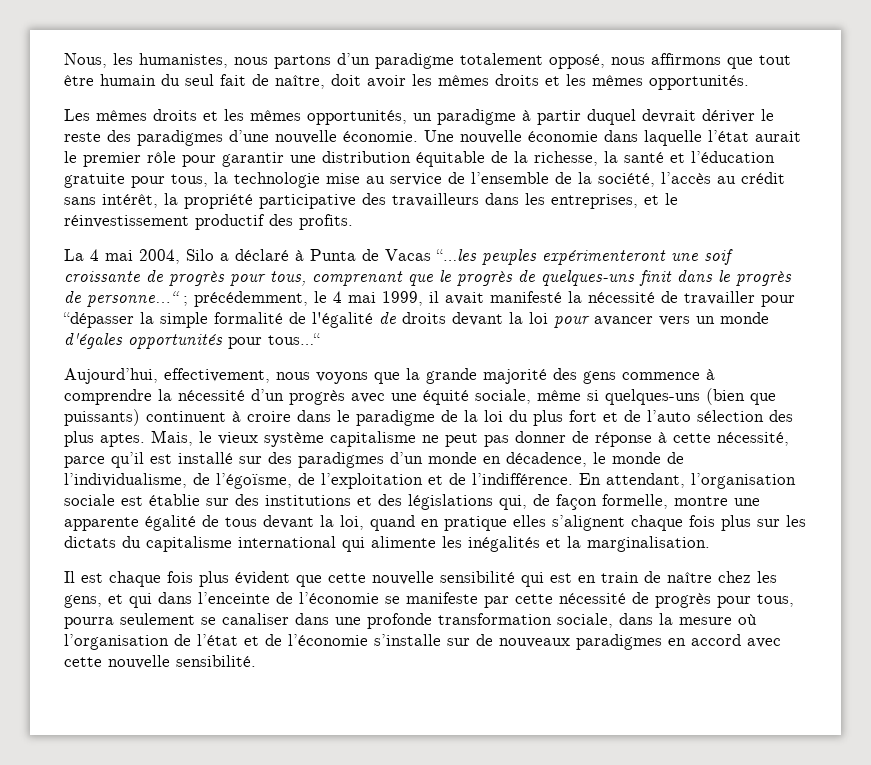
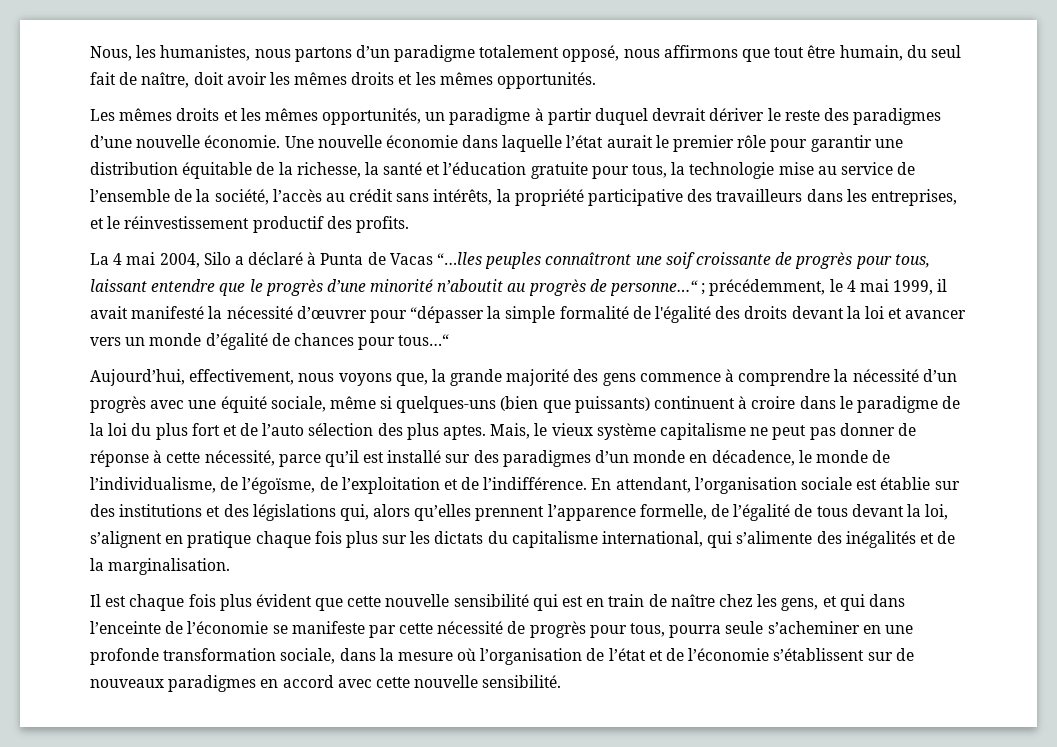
- Nous, les humanistes, nous partons d’un paradigme totalement opposé, nous affirmons que tout être humain du seul fait de naître, doit avoir les mêmes droits et les mêmes opportunités.
+ Nous, les humanistes, nous partons d’un paradigme totalement opposé, nous affirmons que tout être humain, du seul fait de naître, doit avoir les mêmes droits et les mêmes opportunités.
- Une nouvelle économie dans laquelle l’état aurait le premier rôle pour garantir une distribution équitable de la richesse, la santé et l’éducation gratuite pour tous, la technologie mise au service de l’ensemble de la société, l’accès au crédit sans intérêt, la propriété participative des travailleurs dans les entreprises, et le réinvestissement productif des profits.
+ Une nouvelle économie dans laquelle l’état aurait le premier rôle pour garantir une distribution équitable de la richesse, la santé et l’éducation gratuite pour tous, la technologie mise au service de l’ensemble de la société, l’accès au crédit sans intérêts, la propriété participative des travailleurs dans les entreprises, et le réinvestissement productif des profits.
- La 4 mai 2004, Silo a déclaré à Punta de Vacas “…les peuples expérimenteront une soif croissante de progrès pour tous, comprenant que le progrès de quelques-uns finit dans le progrès de personne…“ ; précédemment, le 4 mai 1999, il avait manifesté la nécessité de travailler pour “dépasser la simple formalité de l'égalité de droits devant la loi pour avancer vers un monde d'égales opportunités pour tous…“
+ La 4 mai 2004, Silo a déclaré à Punta de Vacas “…lles peuples connaîtront une soif croissante de progrès pour tous, laissant entendre que le progrès d’une minorité n’aboutit au progrès de personne…“ ; précédemment, le 4 mai 1999, il avait manifesté la nécessité d’œuvrer pour “dépasser la simple formalité de l'égalité des droits devant la loi et avancer vers un monde d’égalité de chances pour tous…“
- Aujourd’hui, effectivement, nous voyons que la grande majorité des gens commence à comprendre la nécessité d’un progrès avec une équité sociale, même si quelques-uns (bien que puissants) continuent à croire dans le paradigme de la loi du plus fort et de l’auto sélection des plus aptes.
+ Aujourd’hui, effectivement, nous voyons que, la grande majorité des gens commence à comprendre la nécessité d’un progrès avec une équité sociale, même si quelques-uns (bien que puissants) continuent à croire dans le paradigme de la loi du plus fort et de l’auto sélection des plus aptes.
- En attendant, l’organisation sociale est établie sur des institutions et des législations qui, de façon formelle, montre une apparente égalité de tous devant la loi, quand en pratique elles s’alignent chaque fois plus sur les dictats du capitalisme international qui alimente les inégalités et la marginalisation.
+ En attendant, l’organisation sociale est établie sur des institutions et des législations qui, alors qu’elles prennent l’apparence formelle, de l’égalité de tous devant la loi, s’alignent en pratique chaque fois plus sur les dictats du capitalisme international, qui s’alimente des inégalités et de la marginalisation.
- Il est chaque fois plus évident que cette nouvelle sensibilité qui est en train de naître chez les gens, et qui dans l’enceinte de l’économie se manifeste par cette nécessité de progrès pour tous, pourra seulement se canaliser dans une profonde transformation sociale, dans la mesure où l’organisation de l’état et de l’économie s’installe sur de nouveaux paradigmes en accord avec cette nouvelle sensibilité.
+ Il est chaque fois plus évident que cette nouvelle sensibilité qui est en train de naître chez les gens, et qui dans l’enceinte de l’économie se manifeste par cette nécessité de progrès pour tous, pourra seule s’acheminer en une profonde transformation sociale, dans la mesure où l’organisation de l’état et de l’économie s’établissent sur de nouveaux paradigmes en accord avec cette nouvelle sensibilité.

